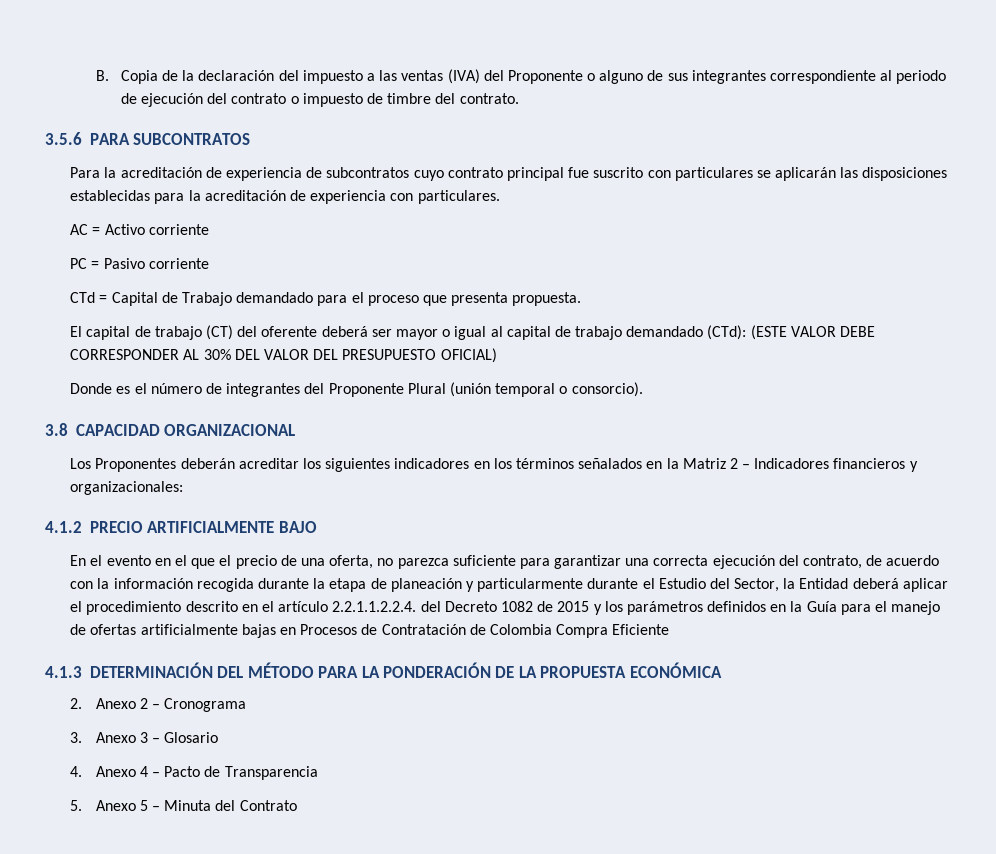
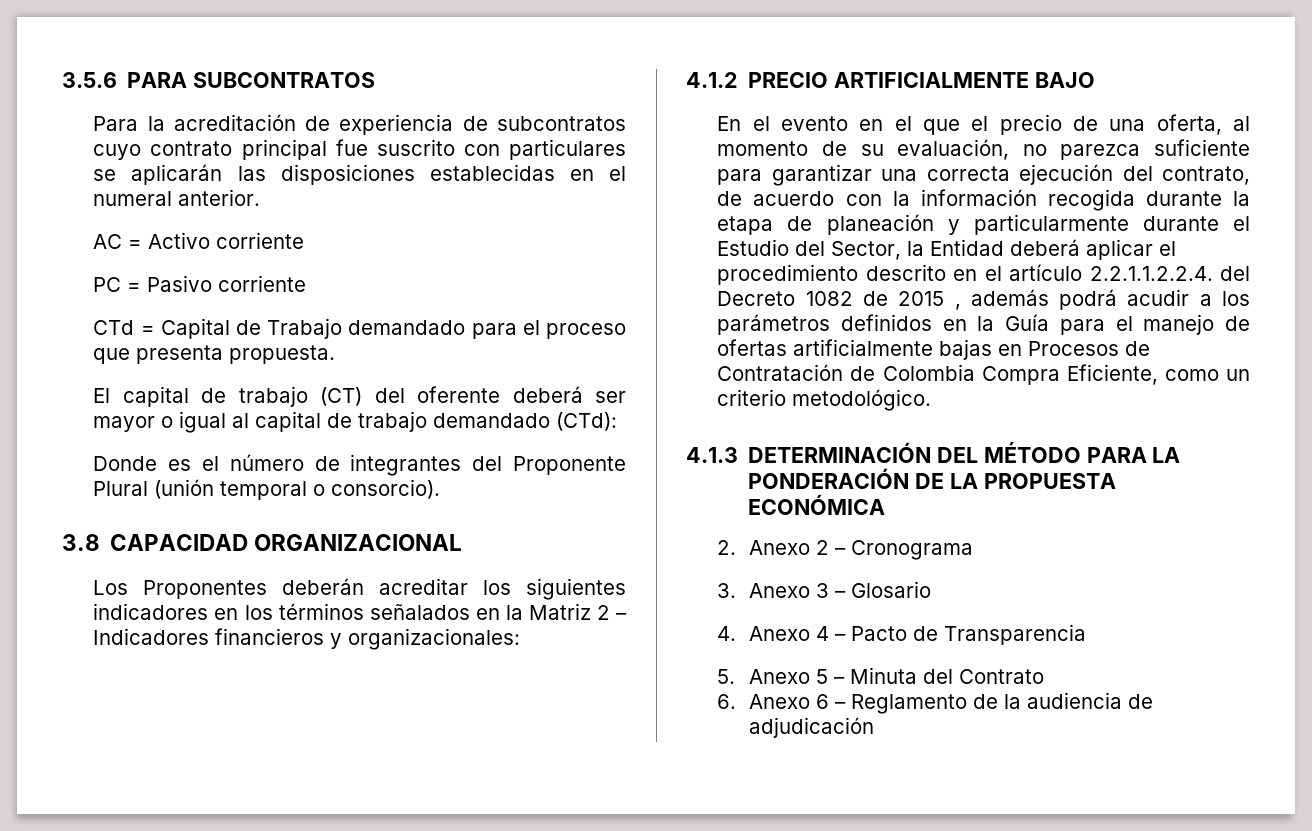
- B. Copia de la declaración del impuesto a las ventas (IVA) del Proponente o alguno de sus integrantes correspondiente al periodo de ejecución del contrato o impuesto de timbre del contrato.
- Para la acreditación de experiencia de subcontratos cuyo contrato principal fue suscrito con particulares se aplicarán las disposiciones establecidas para la acreditación de experiencia con particulares.
+ Para la acreditación de experiencia de subcontratos cuyo contrato principal fue suscrito con particulares se aplicarán las disposiciones establecidas en el numeral anterior.
- El capital de trabajo (CT) del oferente deberá ser mayor o igual al capital de trabajo demandado (CTd): (ESTE VALOR DEBE CORRESPONDER AL 30% DEL VALOR DEL PRESUPUESTO OFICIAL)
+ El capital de trabajo (CT) del oferente deberá ser mayor o igual al capital de trabajo demandado (CTd):
- En el evento en el que el precio de una oferta, no parezca suficiente para garantizar una correcta ejecución del contrato, de acuerdo con la información recogida durante la etapa de planeación y particularmente durante el Estudio del Sector, la Entidad deberá aplicar el procedimiento descrito en el artículo 2.2.1.1.2.2.4. del Decreto 1082 de 2015 y los parámetros definidos en la Guía para el manejo de ofertas artificialmente bajas en Procesos de Contratación de Colombia Compra Eficiente
+ En el evento en el que el precio de una oferta, al momento de su evaluación, no parezca suficiente para garantizar una correcta ejecución del contrato, de acuerdo con la información recogida durante la etapa de planeación y particularmente durante el Estudio del Sector, la Entidad deberá aplicar el procedimiento descrito en el artículo 2.2.1.1.2.2.4. del Decreto 1082 de 2015 , además podrá acudir a los parámetros definidos en la Guía para el manejo de ofertas artificialmente bajas en Procesos de Contratación de Colombia Compra Eficiente, como un criterio metodológico.
+ 6. Anexo 6 – Reglamento de la audiencia de adjudicación

